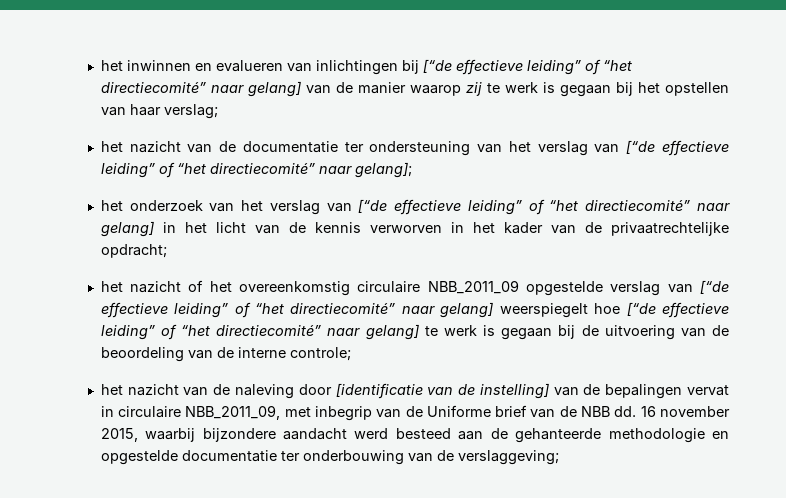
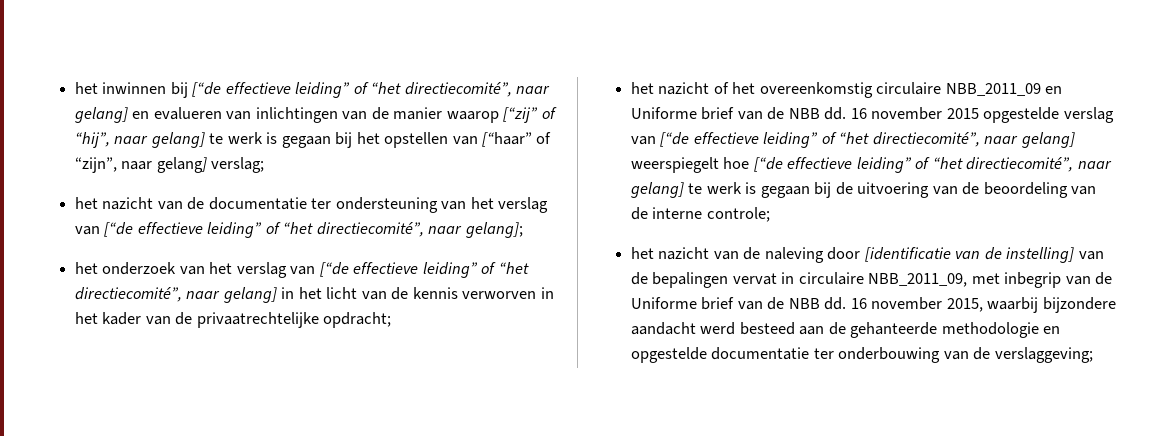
- het inwinnen en evalueren van inlichtingen bij [“de effectieve leiding” of “het directiecomité” naar gelang] van de manier waarop zij te werk is gegaan bij het opstellen van haar verslag;
+ het inwinnen bij [“de effectieve leiding” of “het directiecomité”, naar gelang] en evalueren van inlichtingen van de manier waarop [“zij” of “hij”, naar gelang] te werk is gegaan bij het opstellen van [“haar” of “zijn”, naar gelang] verslag;
- het nazicht van de documentatie ter ondersteuning van het verslag van [“de effectieve leiding” of “het directiecomité” naar gelang];
+ het nazicht van de documentatie ter ondersteuning van het verslag van [“de effectieve leiding” of “het directiecomité”, naar gelang];
- het onderzoek van het verslag van [“de effectieve leiding” of “het directiecomité” naar gelang] in het licht van de kennis verworven in het kader van de privaatrechtelijke opdracht;
+ het onderzoek van het verslag van [“de effectieve leiding” of “het directiecomité”, naar gelang] in het licht van de kennis verworven in het kader van de privaatrechtelijke opdracht;
- het nazicht of het overeenkomstig circulaire NBB_2011_09 opgestelde verslag van [“de effectieve leiding” of “het directiecomité” naar gelang] weerspiegelt hoe [“de effectieve leiding” of “het directiecomité” naar gelang] te werk is gegaan bij de uitvoering van de beoordeling van de interne controle;
+ het nazicht of het overeenkomstig circulaire NBB_2011_09 en Uniforme brief van de NBB dd. 16 november 2015 opgestelde verslag van [“de effectieve leiding” of “het directiecomité”, naar gelang] weerspiegelt hoe [“de effectieve leiding” of “het directiecomité”, naar gelang] te werk is gegaan bij de uitvoering van de beoordeling van de interne controle;

